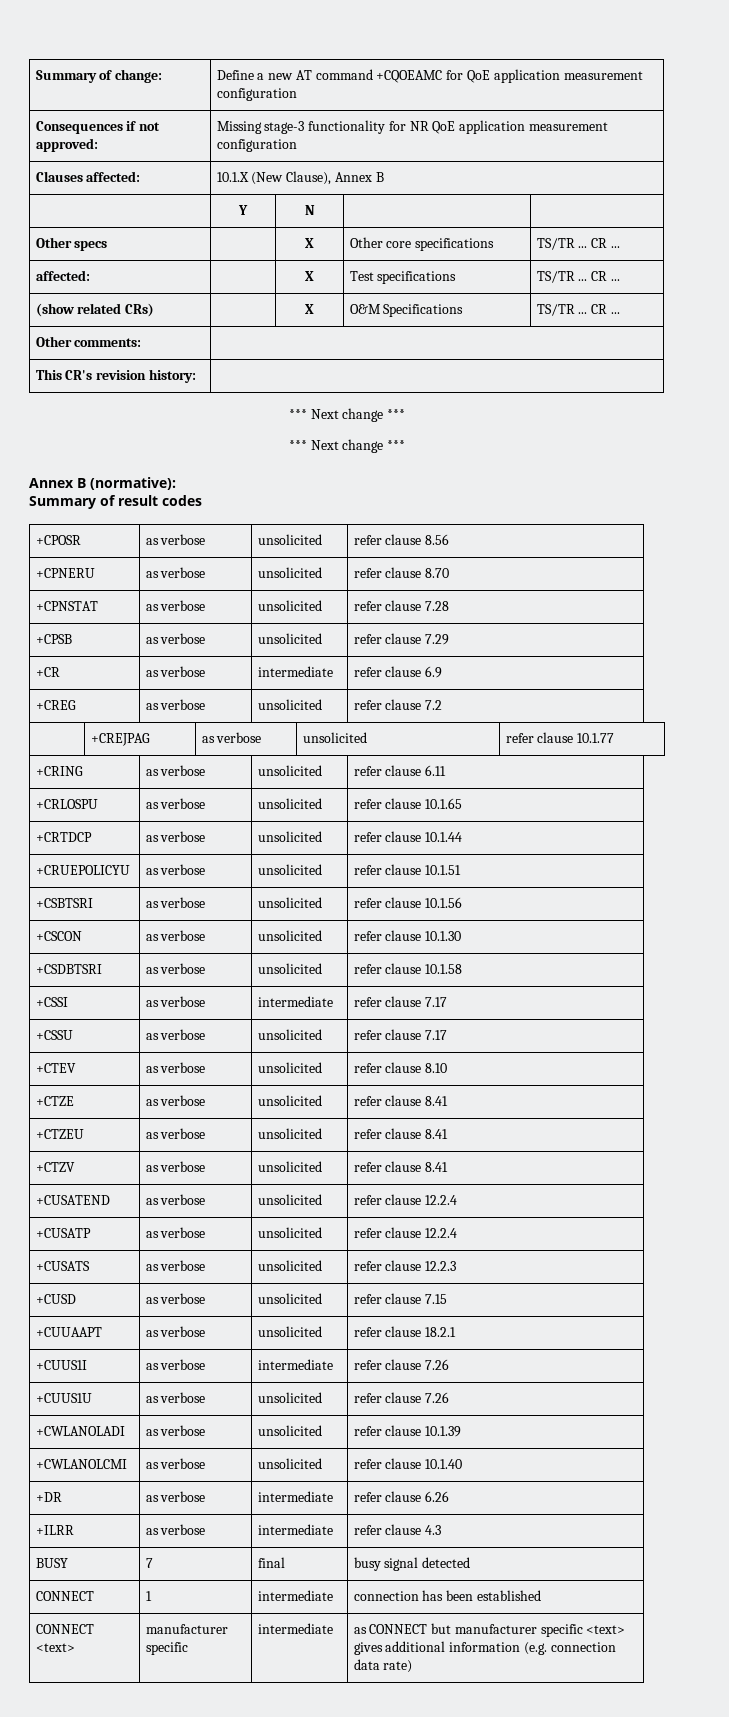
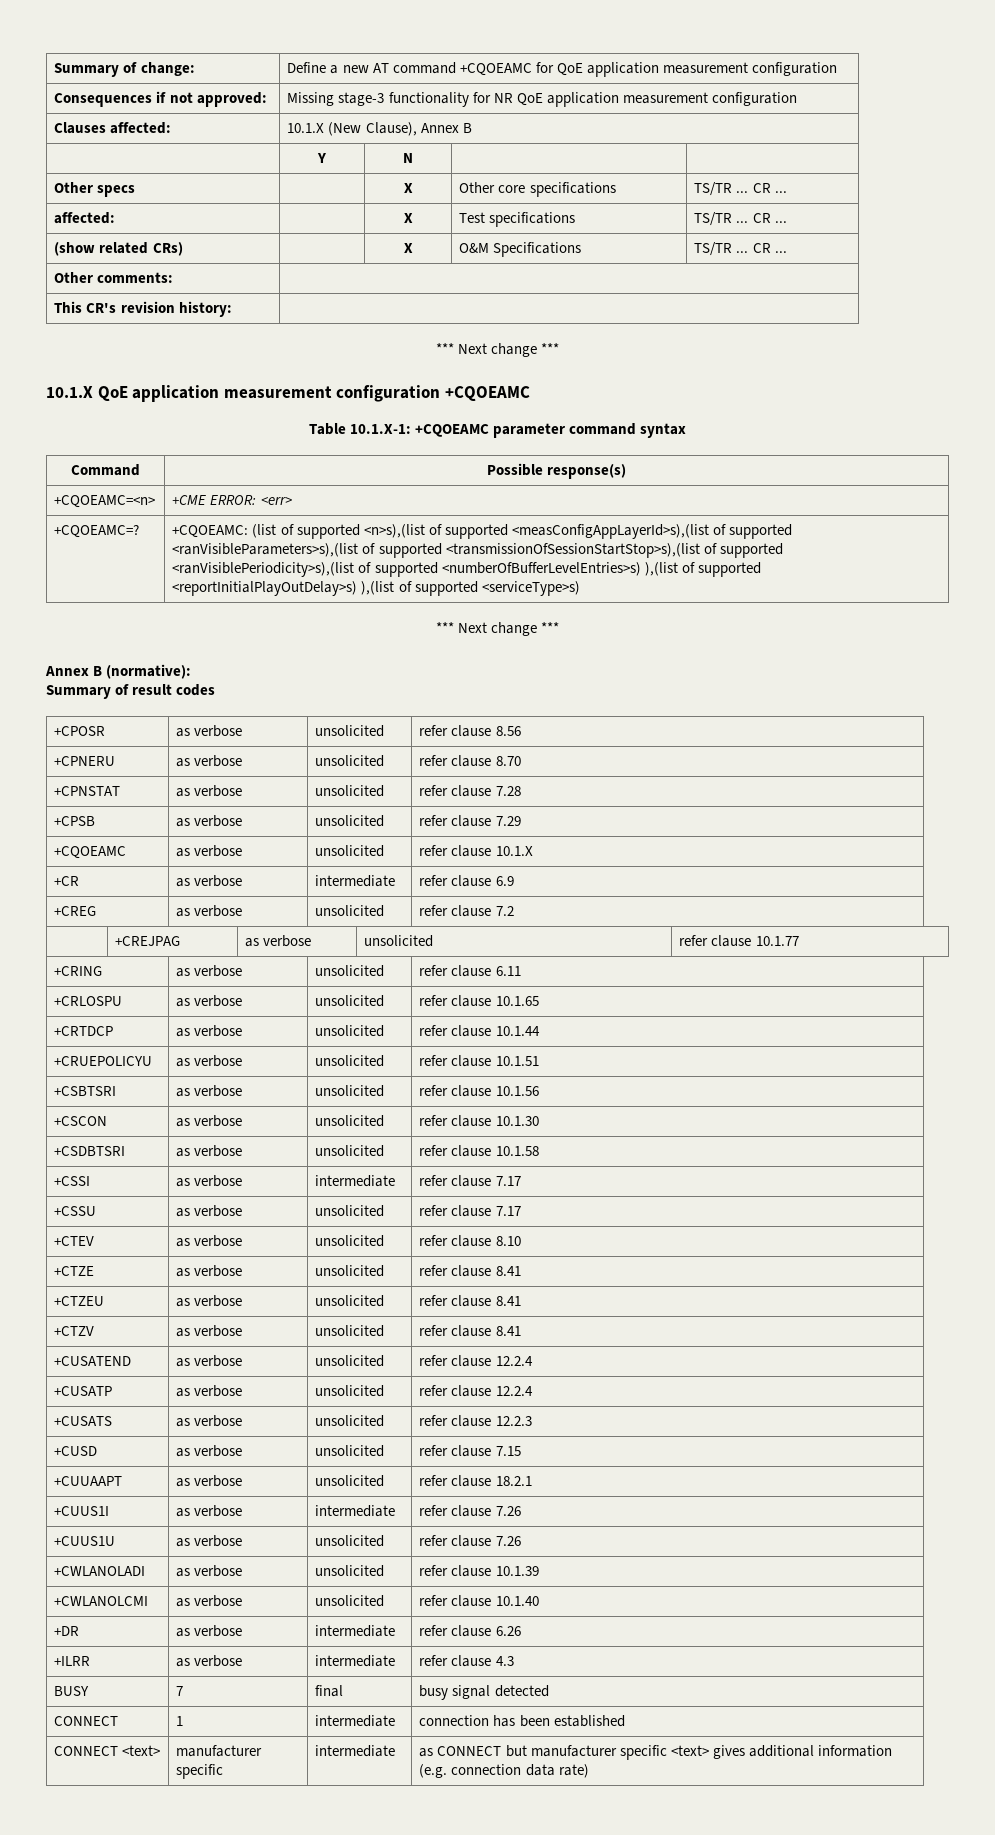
+ 10.1.X QoE application measurement configuration +CQOEAMC
+ Table 10.1.X-1: +CQOEAMC parameter command syntax
+ Command | Possible response(s)
+ +CQOEAMC=<n> | +CME ERROR: <err>
+ +CQOEAMC=? | +CQOEAMC: (list of supported <n>s),(list of supported <measConfigAppLayerId>s),(list of supported <ranVisibleParameters>s),(list of supported <transmissionOfSessionStartStop>s),(list of supported <ranVisiblePeriodicity>s),(list of supported <numberOfBufferLevelEntries>s) ),(list of supported <reportInitialPlayOutDelay>s) ),(list of supported <serviceType>s)
+ +CQOEAMC | as verbose | unsolicited | refer clause 10.1.X

